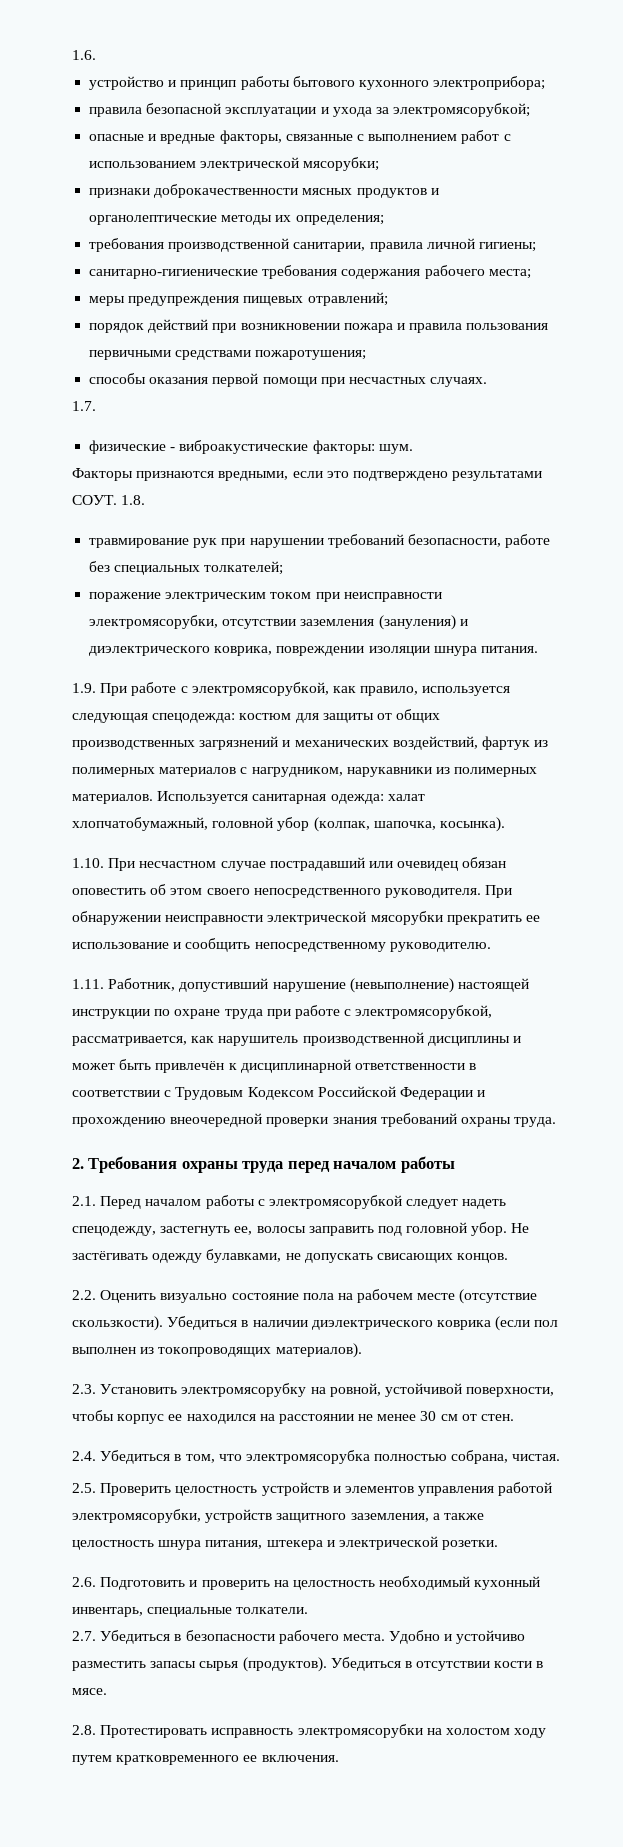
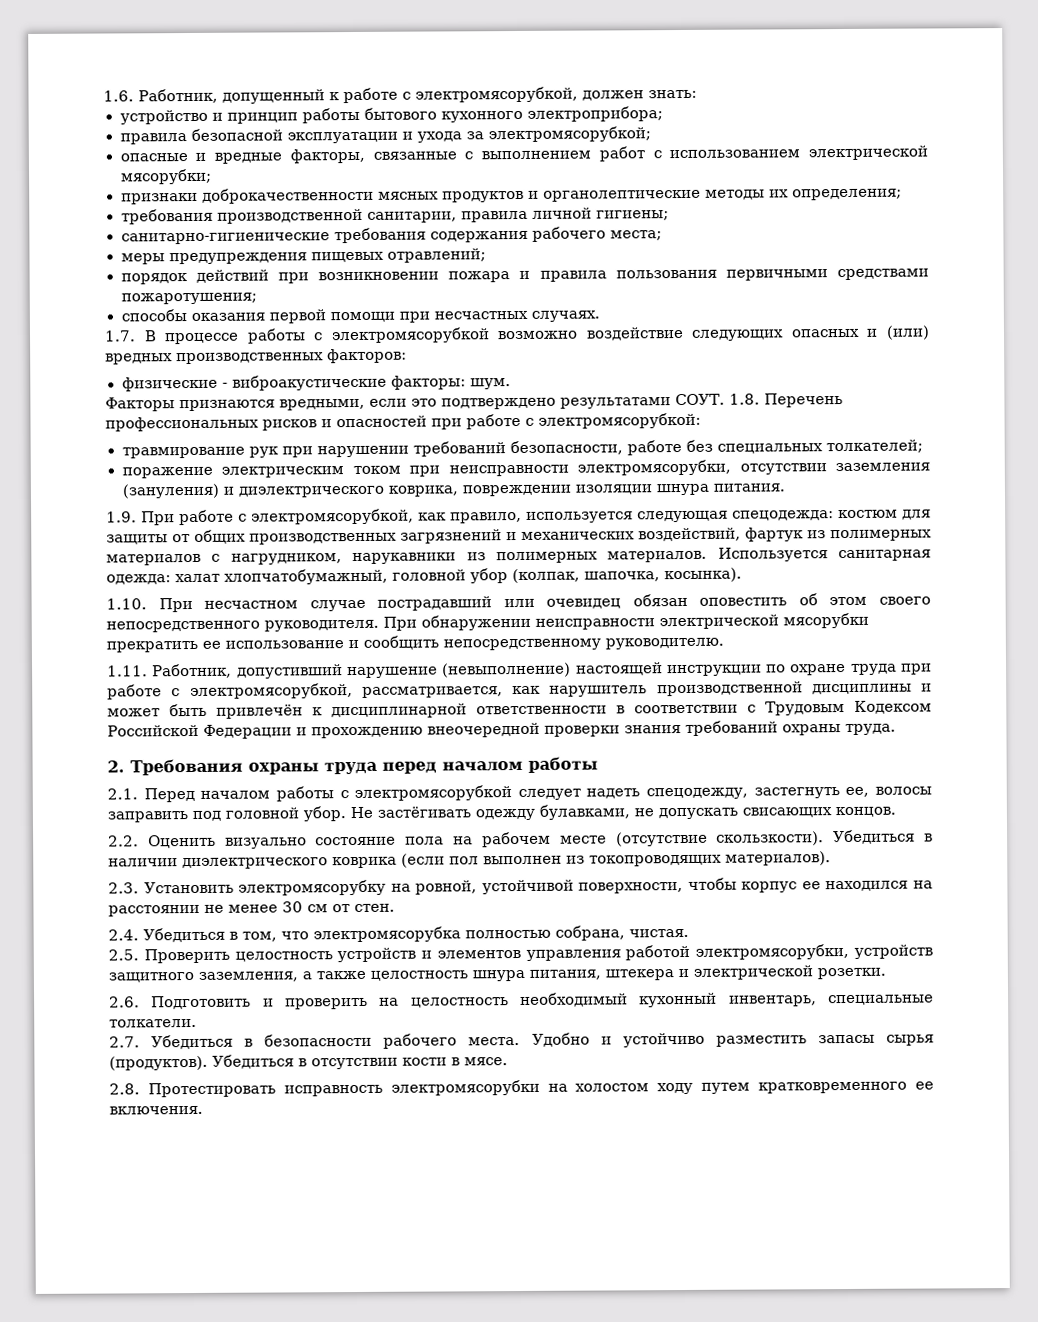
- 1.6.
+ 1.6. Работник, допущенный к работе с электромясорубкой, должен знать:
- 1.7.
+ 1.7. В процессе работы с электромясорубкой возможно воздействие следующих опасных и (или) вредных производственных факторов:
- 1.8.
+ 1.8. Перечень профессиональных рисков и опасностей при работе с электромясорубкой:

